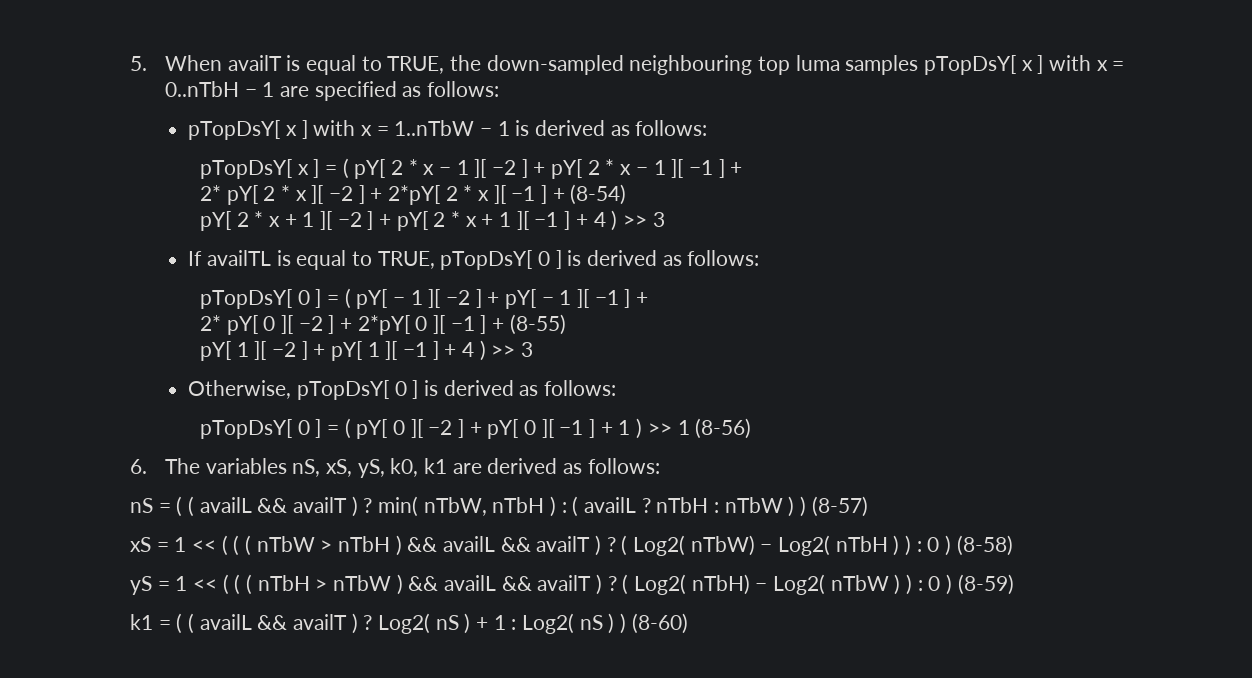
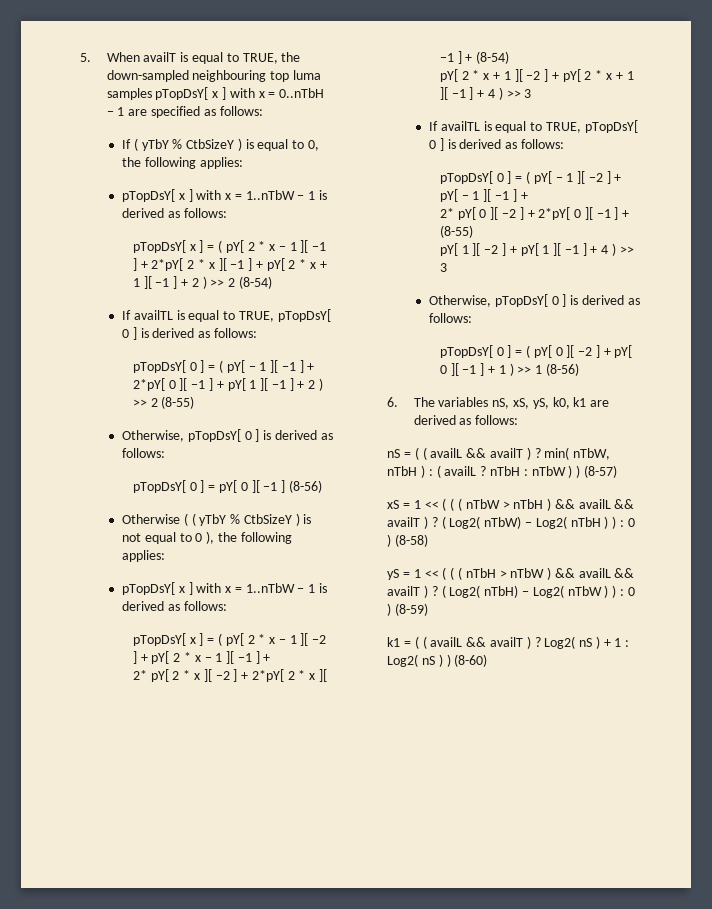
+ If ( yTbY % CtbSizeY ) is equal to 0, the following applies:
+ pTopDsY[ x ] with x = 1..nTbW − 1 is derived as follows:
+ pTopDsY[ x ] = ( pY[ 2 * x − 1 ][ −1 ] + 2*pY[ 2 * x ][ −1 ] + pY[ 2 * x + 1 ][ −1 ] + 2 ) >> 2 (8-54)
+ If availTL is equal to TRUE, pTopDsY[ 0 ] is derived as follows:
+ pTopDsY[ 0 ] = ( pY[ − 1 ][ −1 ] + 2*pY[ 0 ][ −1 ] + pY[ 1 ][ −1 ] + 2 ) >> 2 (8-55)
+ Otherwise, pTopDsY[ 0 ] is derived as follows:
+ pTopDsY[ 0 ] = pY[ 0 ][ −1 ] (8-56)
+ Otherwise ( ( yTbY % CtbSizeY ) is not equal to 0 ), the following applies:

